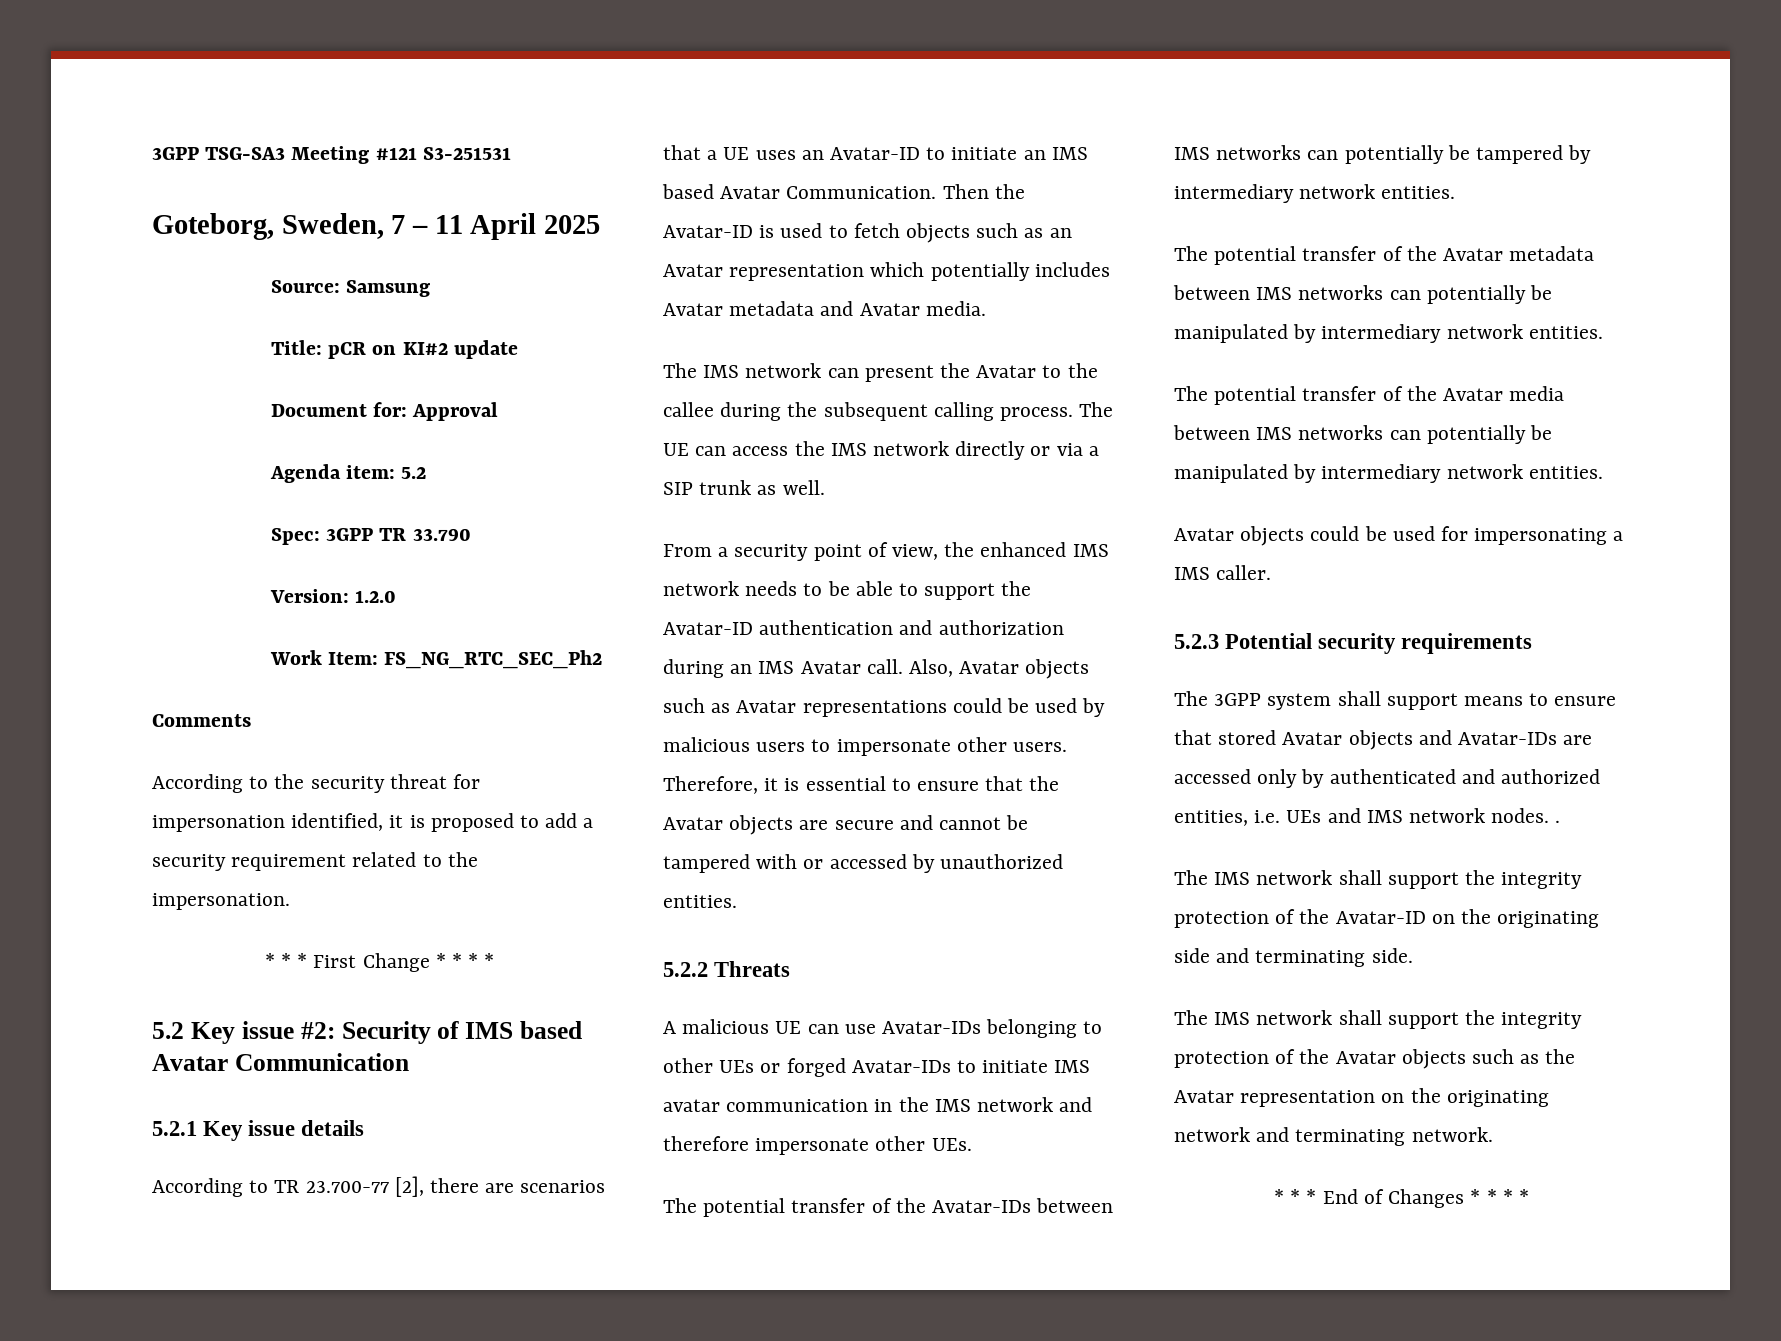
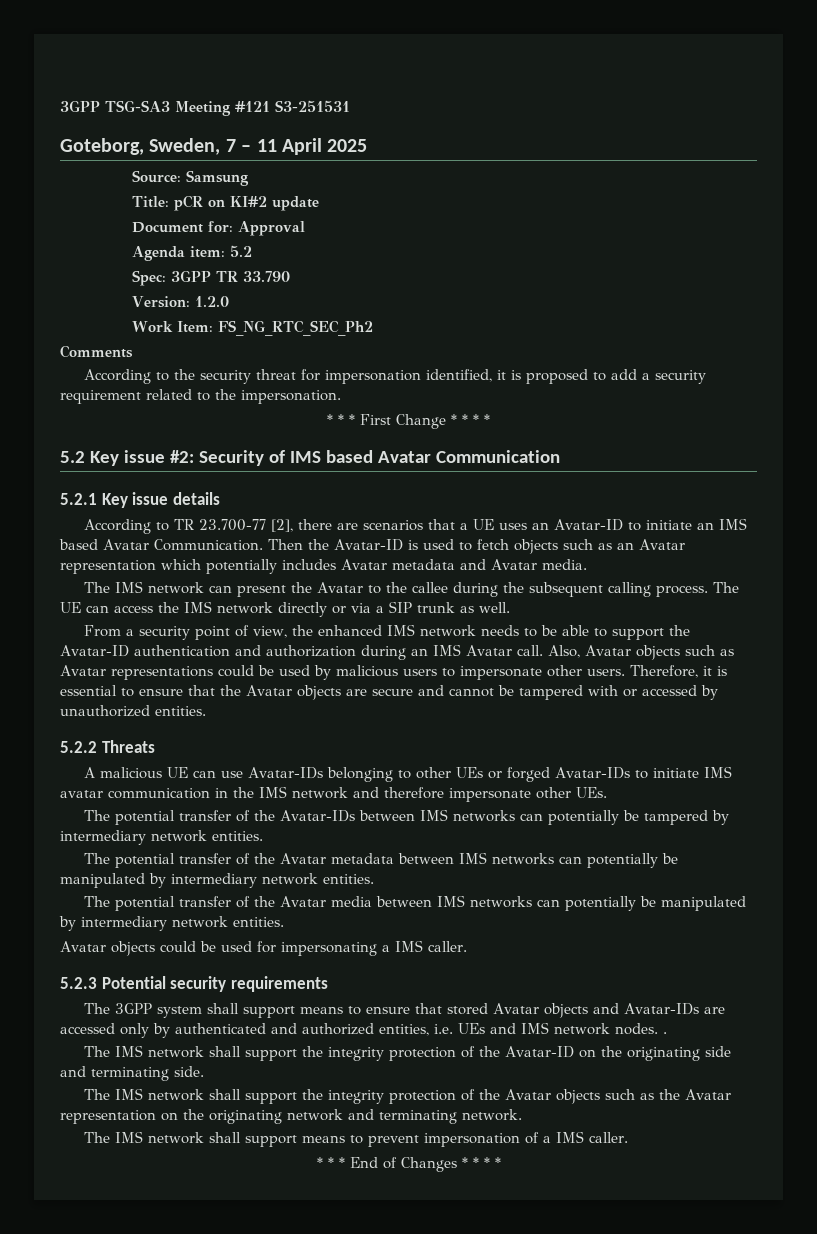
+ The IMS network shall support means to prevent impersonation of a IMS caller.

